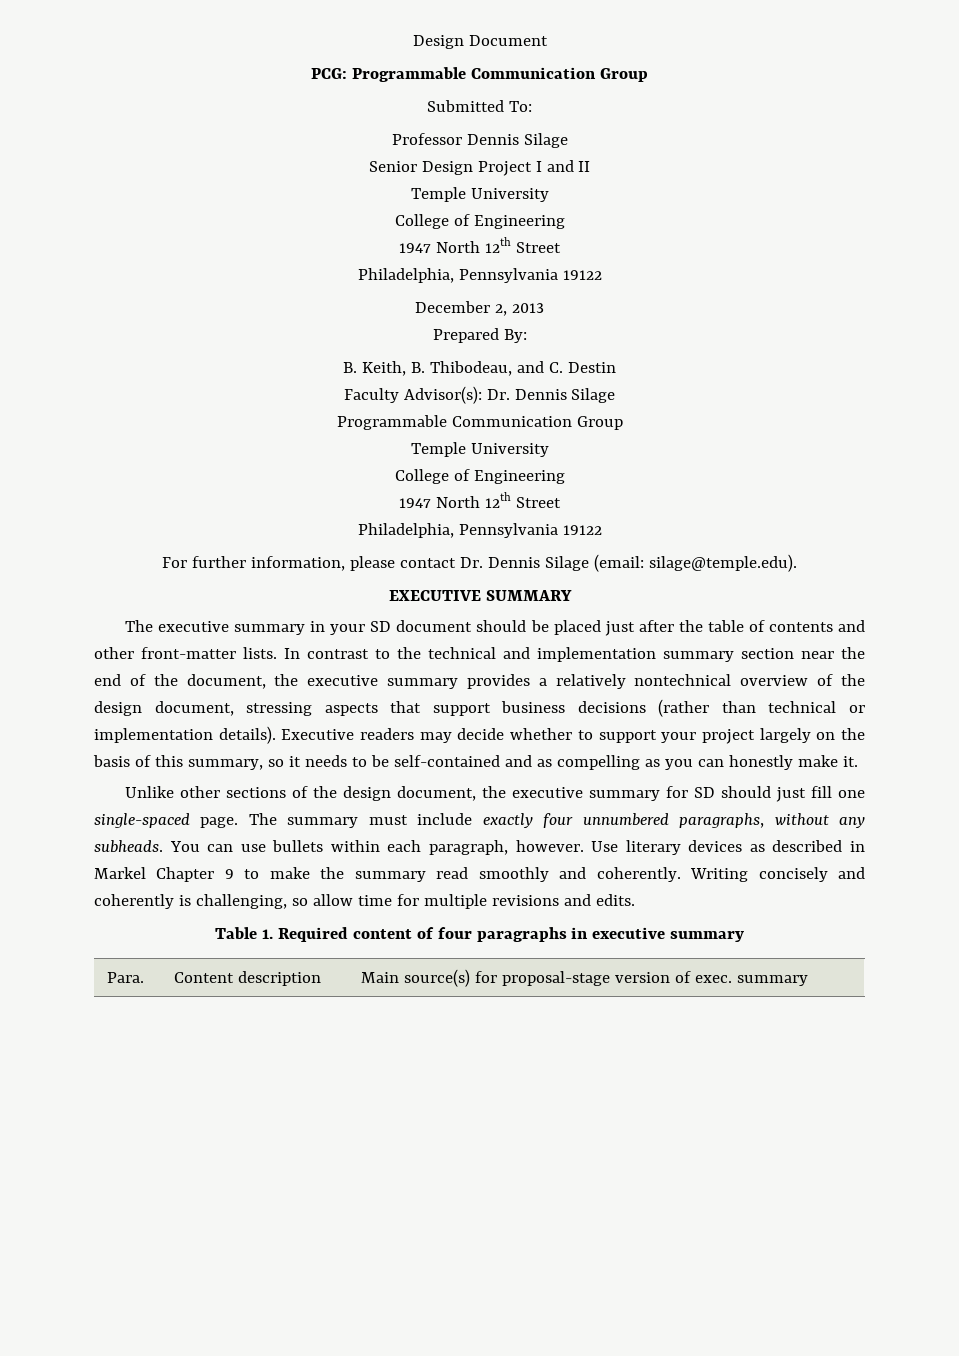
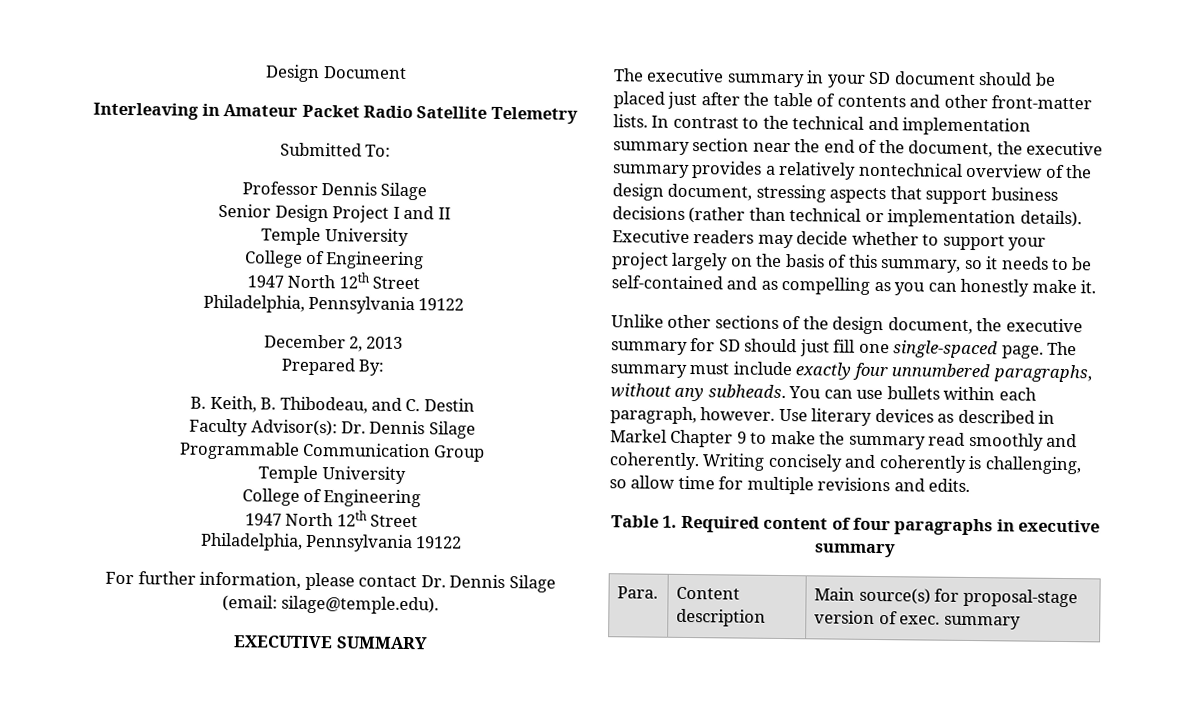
- PCG: Programmable Communication Group
+ Interleaving in Amateur Packet Radio Satellite Telemetry

